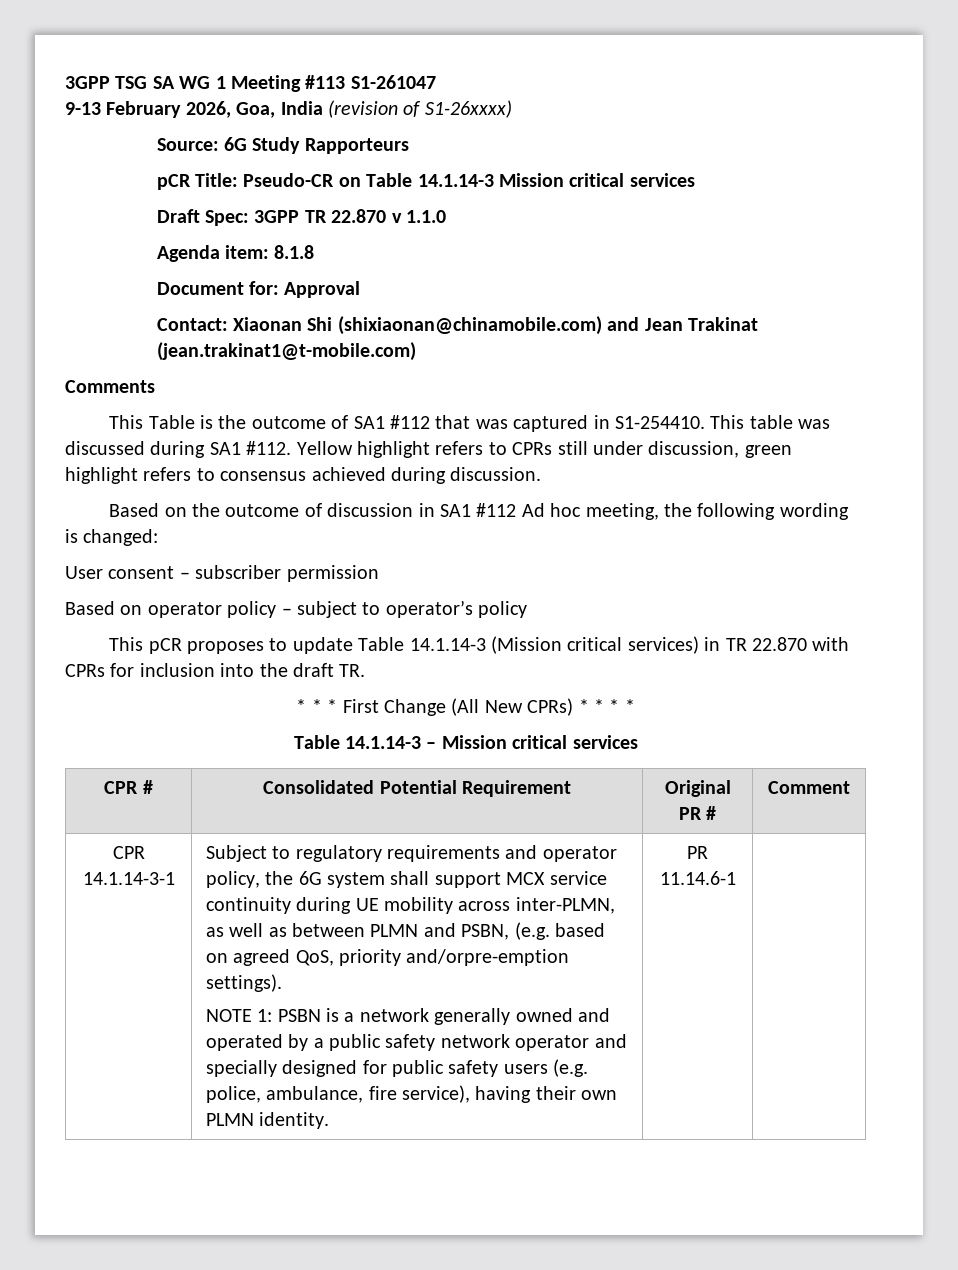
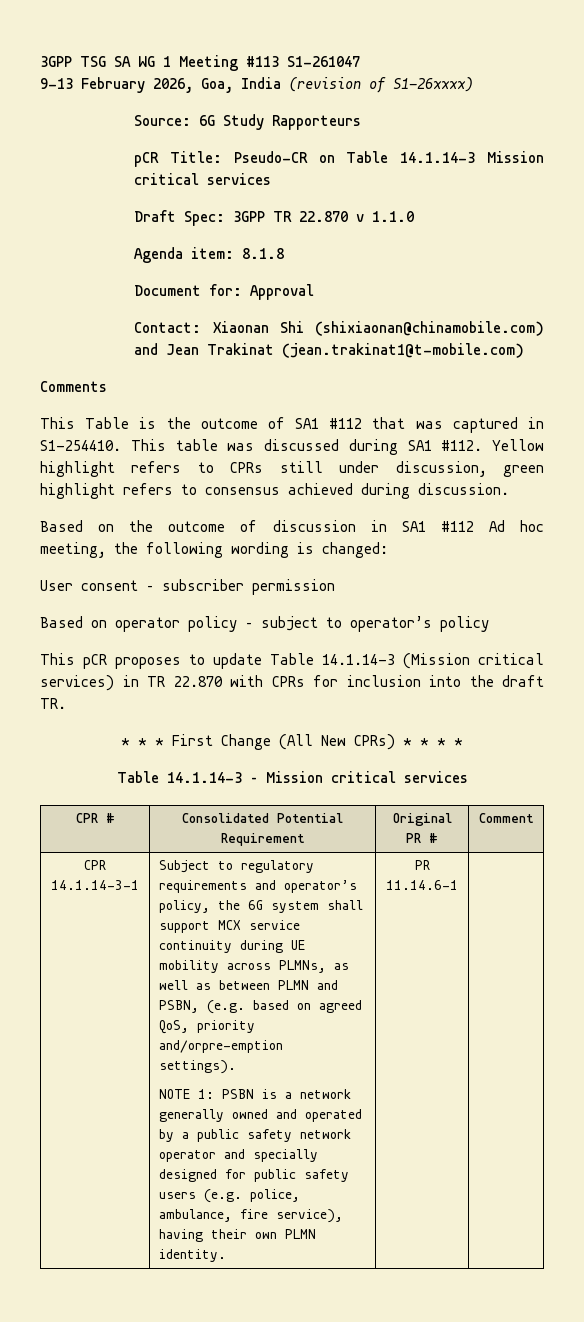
- Subject to regulatory requirements and operator policy, the 6G system shall support MCX service continuity during UE mobility across inter-PLMN, as well as between PLMN and PSBN, (e.g. based on agreed QoS, priority and/orpre-emption settings).
+ Subject to regulatory requirements and operator’s policy, the 6G system shall support MCX service continuity during UE mobility across PLMNs, as well as between PLMN and PSBN, (e.g. based on agreed QoS, priority and/orpre-emption settings).

